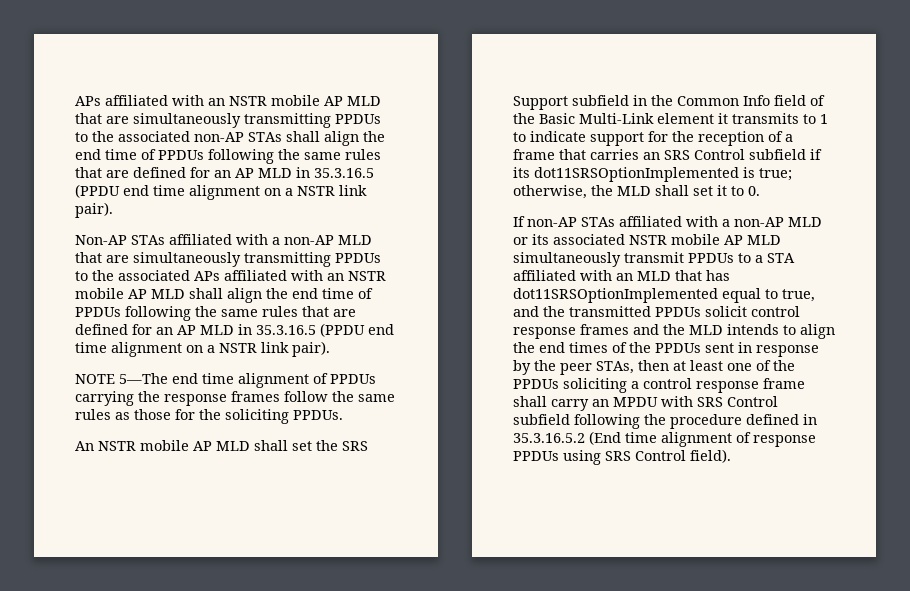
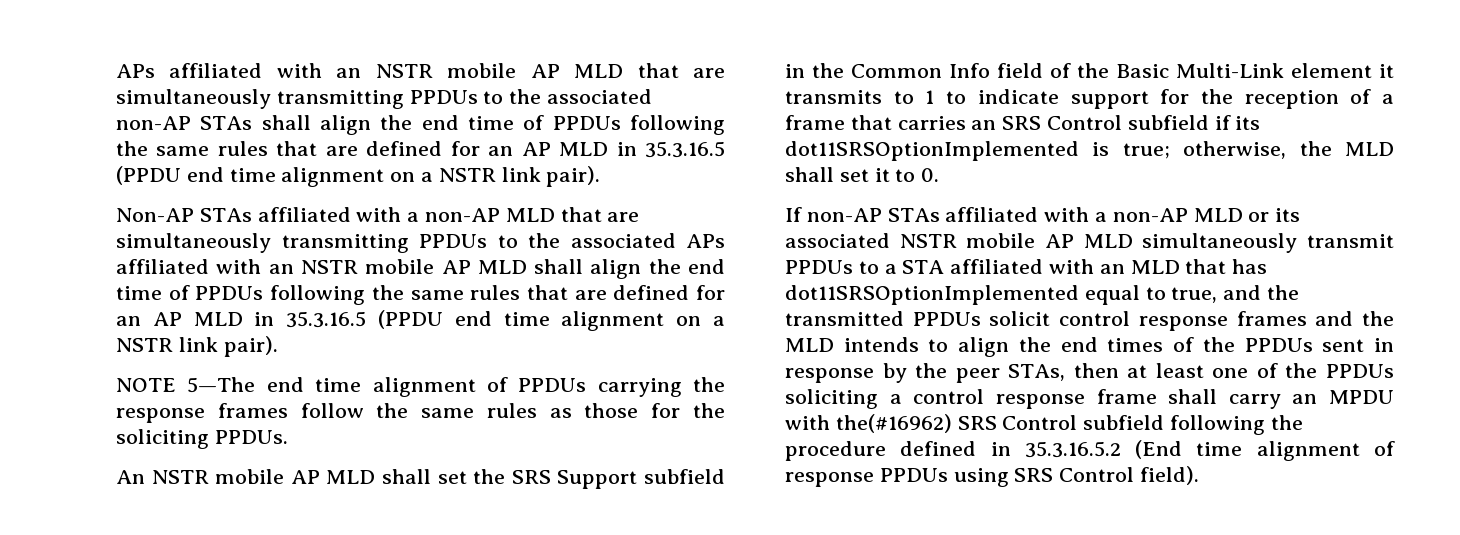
- If non-AP STAs affiliated with a non-AP MLD or its associated NSTR mobile AP MLD simultaneously transmit PPDUs to a STA affiliated with an MLD that has dot11SRSOptionImplemented equal to true, and the transmitted PPDUs solicit control response frames and the MLD intends to align the end times of the PPDUs sent in response by the peer STAs, then at least one of the PPDUs soliciting a control response frame shall carry an MPDU with SRS Control subfield following the procedure defined in 35.3.16.5.2 (End time alignment of response PPDUs using SRS Control field).
+ If non-AP STAs affiliated with a non-AP MLD or its associated NSTR mobile AP MLD simultaneously transmit PPDUs to a STA affiliated with an MLD that has dot11SRSOptionImplemented equal to true, and the transmitted PPDUs solicit control response frames and the MLD intends to align the end times of the PPDUs sent in response by the peer STAs, then at least one of the PPDUs soliciting a control response frame shall carry an MPDU with the(#16962) SRS Control subfield following the procedure defined in 35.3.16.5.2 (End time alignment of response PPDUs using SRS Control field).

